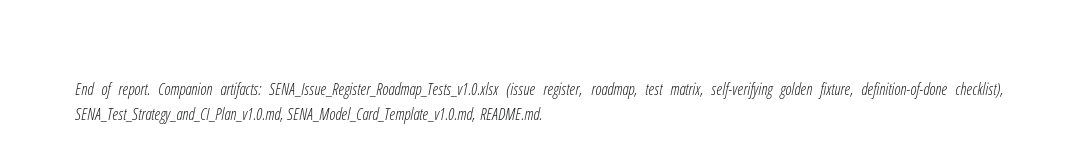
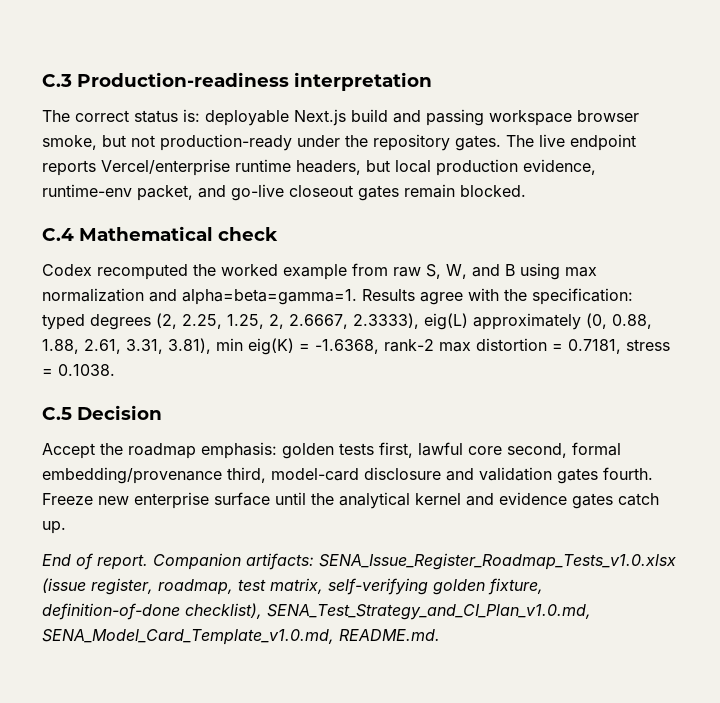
+ C.3 Production-readiness interpretation
+ The correct status is: deployable Next.js build and passing workspace browser smoke, but not production-ready under the repository gates. The live endpoint reports Vercel/enterprise runtime headers, but local production evidence, runtime-env packet, and go-live closeout gates remain blocked.
+ C.4 Mathematical check
+ Codex recomputed the worked example from raw S, W, and B using max normalization and alpha=beta=gamma=1. Results agree with the specification: typed degrees (2, 2.25, 1.25, 2, 2.6667, 2.3333), eig(L) approximately (0, 0.88, 1.88, 2.61, 3.31, 3.81), min eig(K) = -1.6368, rank-2 max distortion = 0.7181, stress = 0.1038.
+ C.5 Decision
+ Accept the roadmap emphasis: golden tests first, lawful core second, formal embedding/provenance third, model-card disclosure and validation gates fourth. Freeze new enterprise surface until the analytical kernel and evidence gates catch up.

